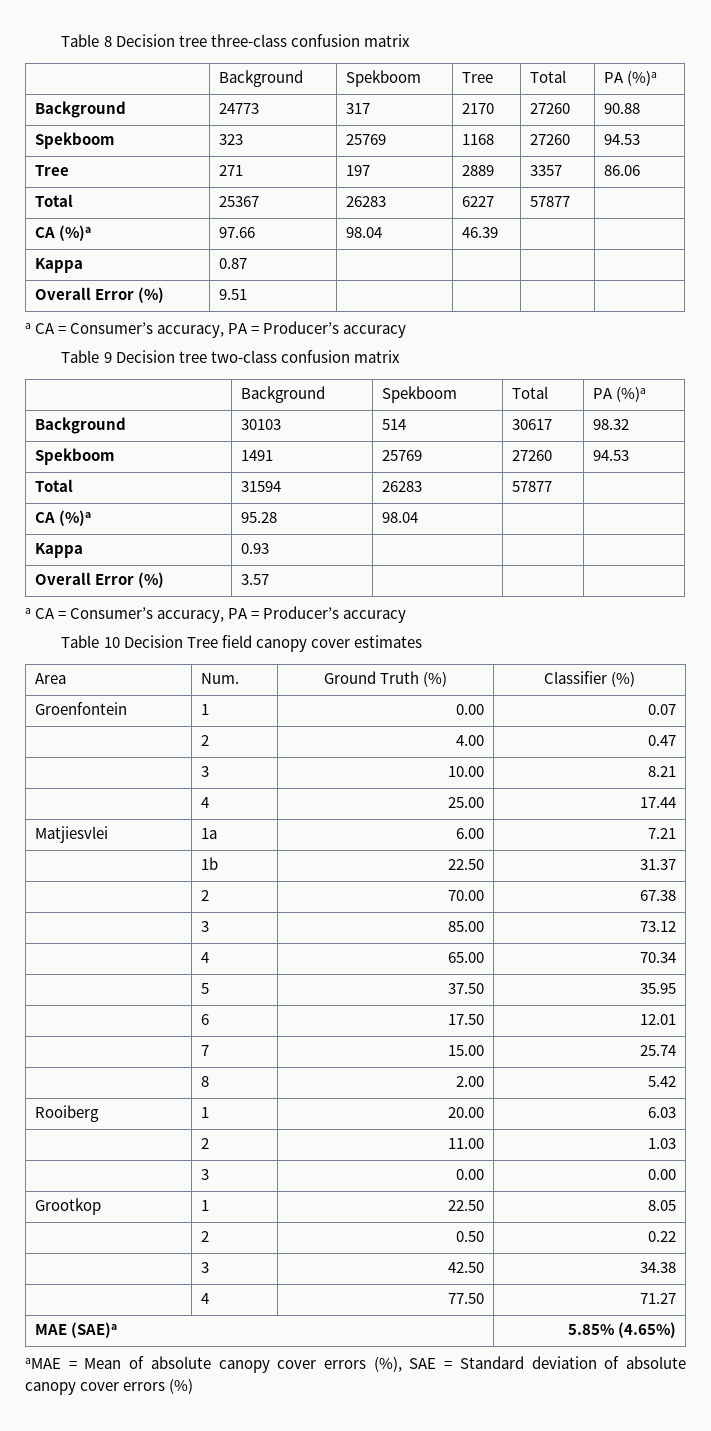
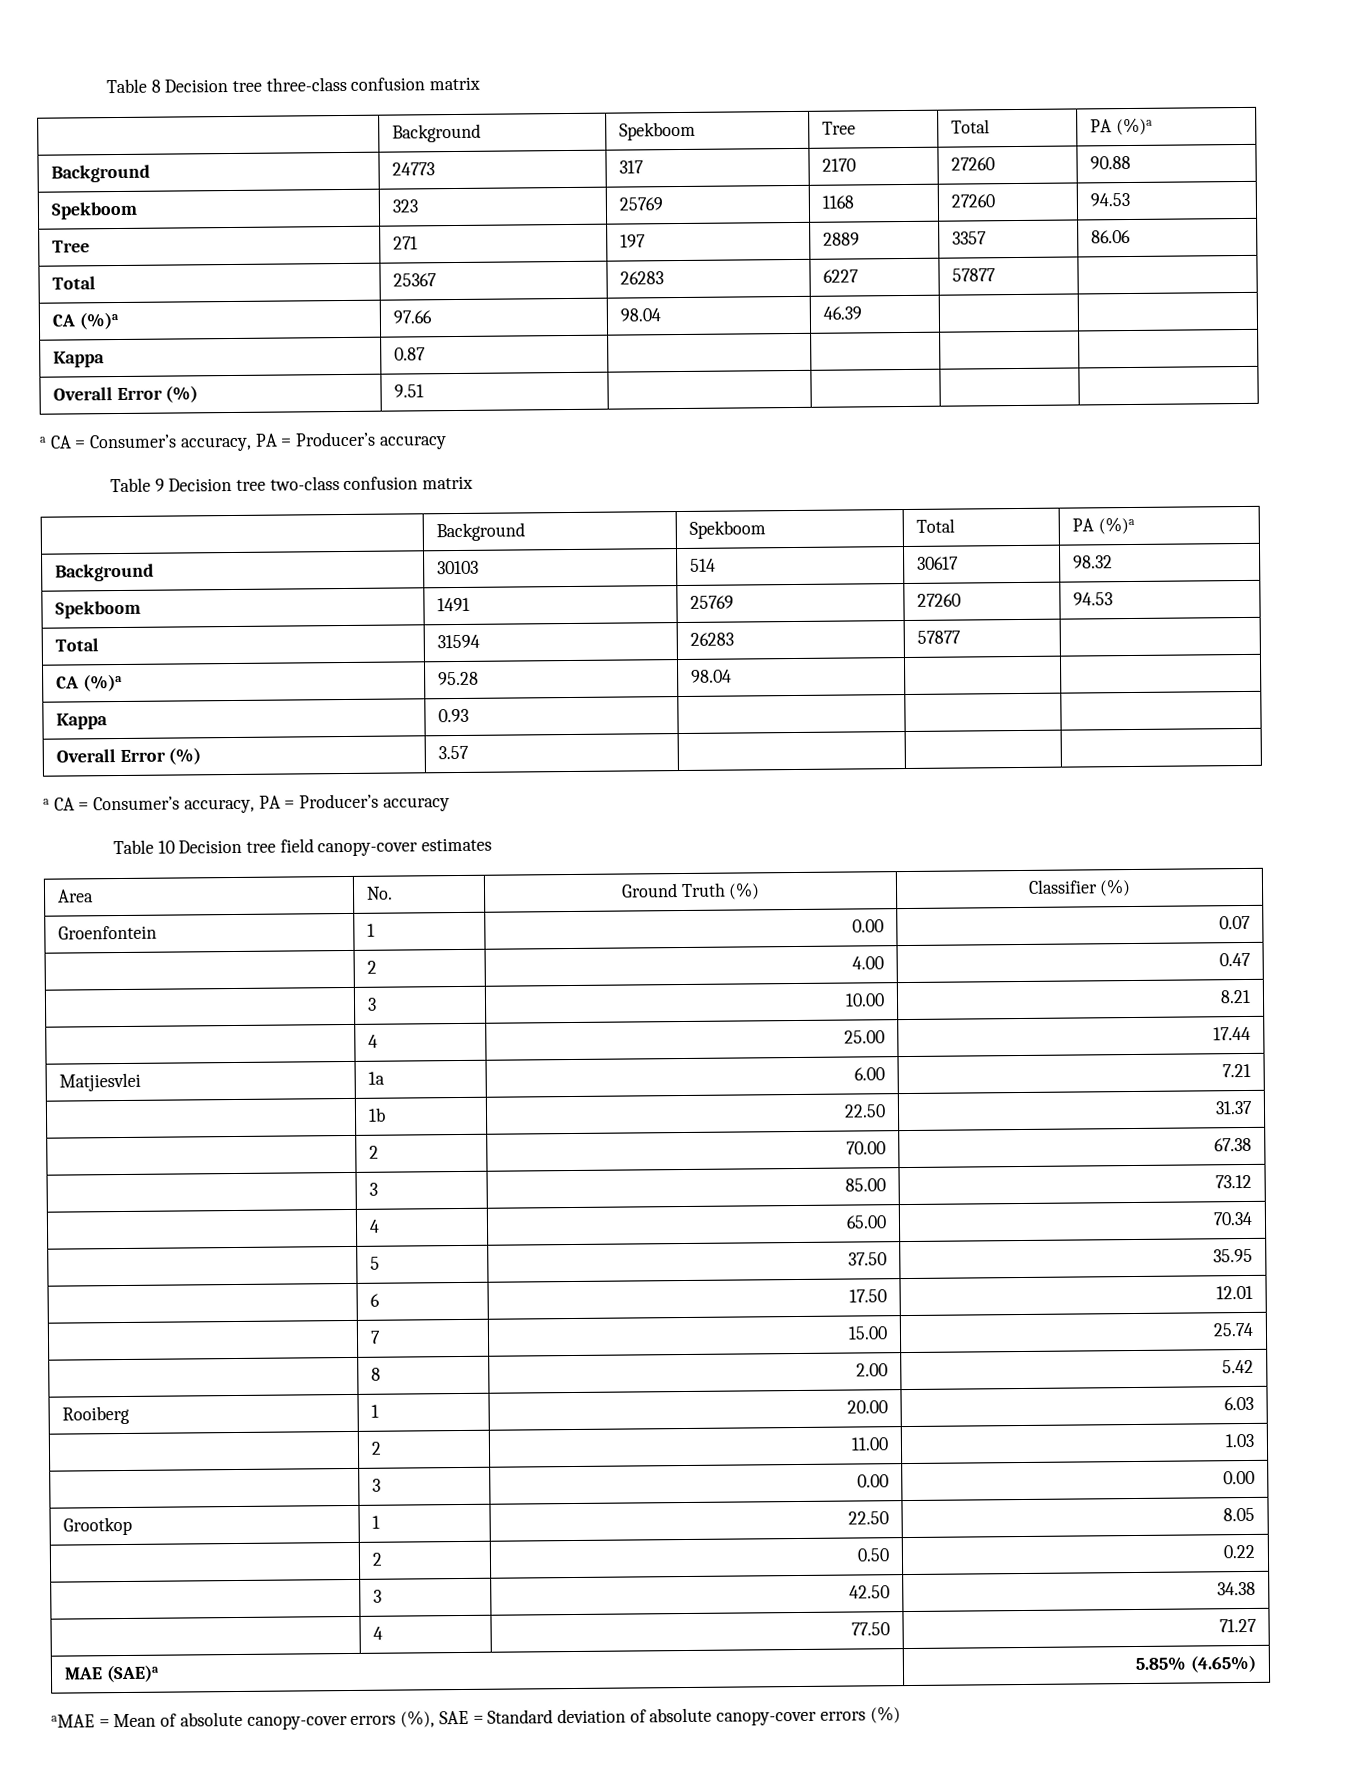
- Table 10 Decision Tree field canopy cover estimates
+ Table 10 Decision tree field canopy-cover estimates
- Area | Num. | Ground Truth (%) | Classifier (%)
+ Area | No. | Ground Truth (%) | Classifier (%)
- aMAE = Mean of absolute canopy cover errors (%), SAE = Standard deviation of absolute canopy cover errors (%)
+ aMAE = Mean of absolute canopy-cover errors (%), SAE = Standard deviation of absolute canopy-cover errors (%)

